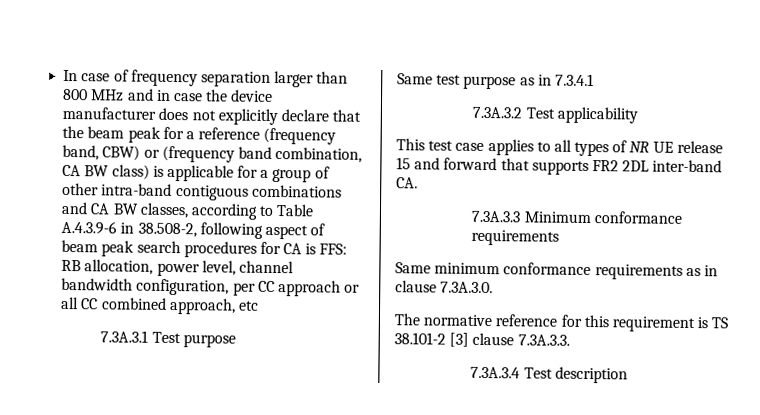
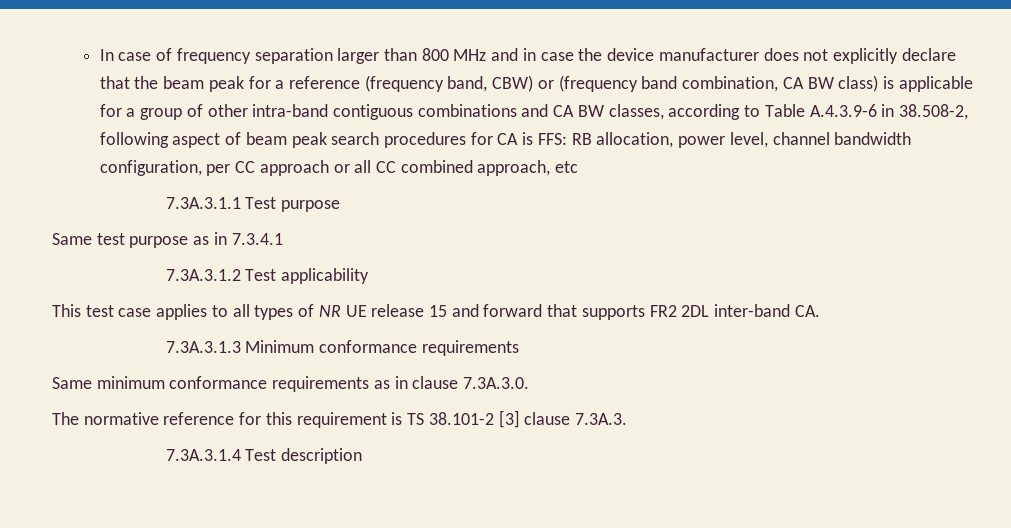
- 7.3A.3.1 Test purpose
+ 7.3A.3.1.1 Test purpose
- 7.3A.3.2 Test applicability
+ 7.3A.3.1.2 Test applicability
- 7.3A.3.3 Minimum conformance requirements
+ 7.3A.3.1.3 Minimum conformance requirements
- The normative reference for this requirement is TS 38.101-2 [3] clause 7.3A.3.3.
- 7.3A.3.4 Test description
+ The normative reference for this requirement is TS 38.101-2 [3] clause 7.3A.3.
+ 7.3A.3.1.4 Test description

